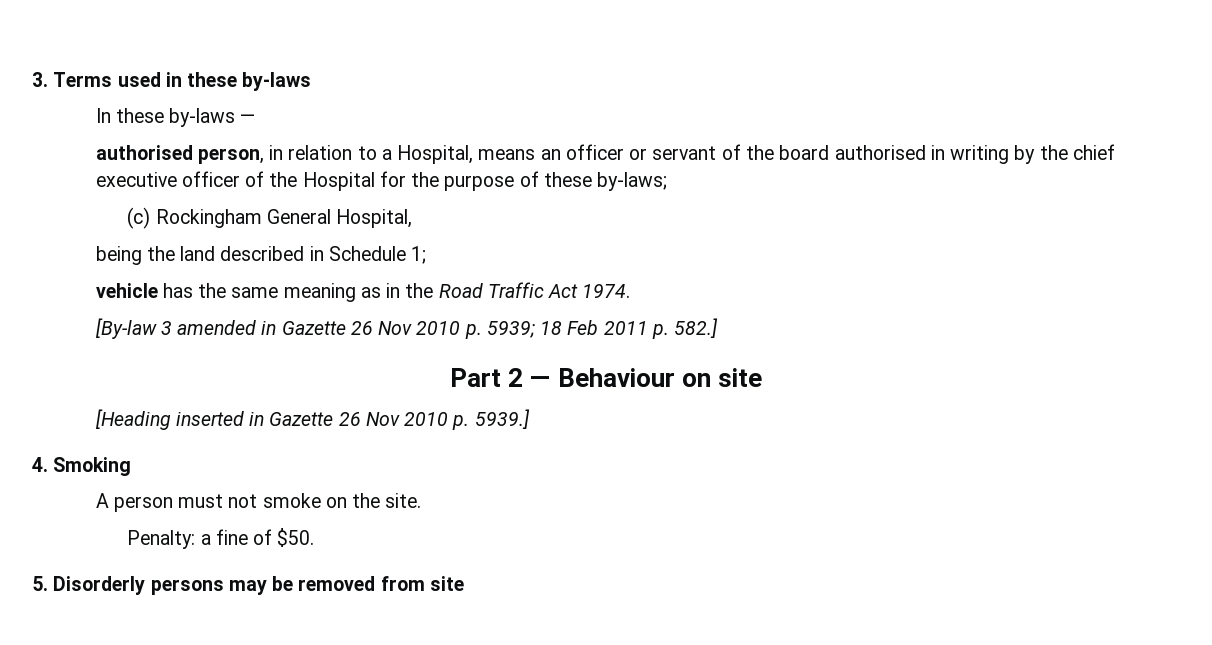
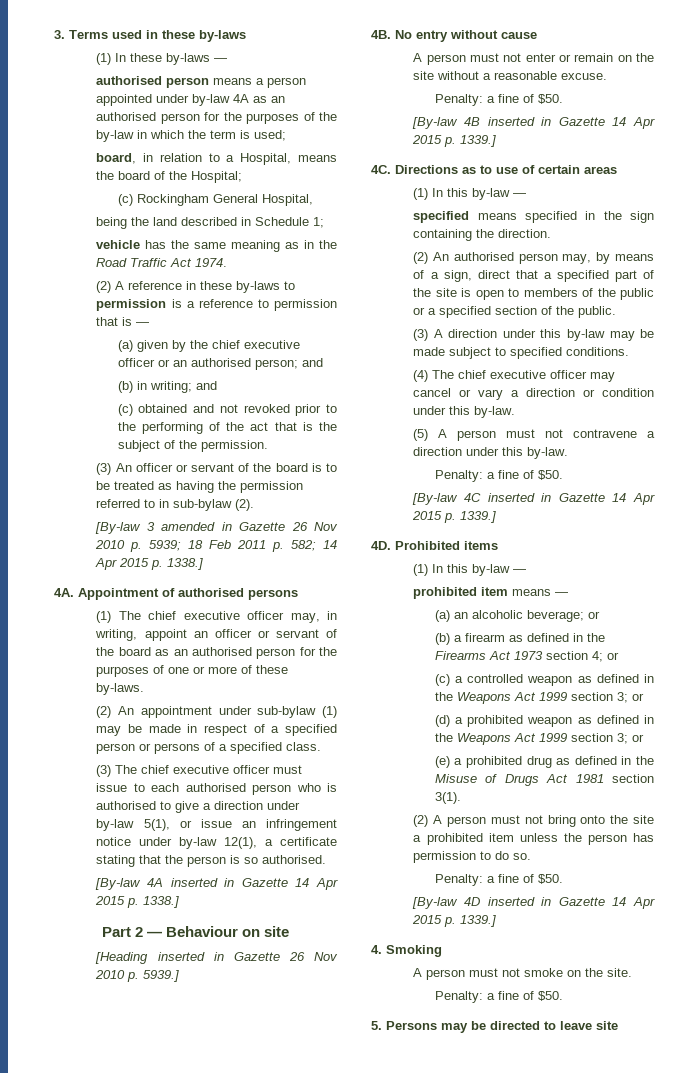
- In these by-laws —
+ (1) In these by-laws —
- authorised person, in relation to a Hospital, means an officer or servant of the board authorised in writing by the chief executive officer of the Hospital for the purpose of these by-laws;
+ authorised person means a person appointed under by-law 4A as an authorised person for the purposes of the by-law in which the term is used;
+ board, in relation to a Hospital, means the board of the Hospital;
+ (2) A reference in these by-laws to permission is a reference to permission that is —
+ (a) given by the chief executive officer or an authorised person; and
+ (b) in writing; and
+ (c) obtained and not revoked prior to the performing of the act that is the subject of the permission.
+ (3) An officer or servant of the board is to be treated as having the permission referred to in sub-bylaw (2).
- [By-law 3 amended in Gazette 26 Nov 2010 p. 5939; 18 Feb 2011 p. 582.]
+ [By-law 3 amended in Gazette 26 Nov 2010 p. 5939; 18 Feb 2011 p. 582; 14 Apr 2015 p. 1338.]
+ 4A. Appointment of authorised persons
+ (1) The chief executive officer may, in writing, appoint an officer or servant of the board as an authorised person for the purposes of one or more of these by-laws.
+ (2) An appointment under sub-bylaw (1) may be made in respect of a specified person or persons of a specified class.
+ (3) The chief executive officer must issue to each authorised person who is authorised to give a direction under by-law 5(1), or issue an infringement notice under by-law 12(1), a certificate stating that the person is so authorised.
+ [By-law 4A inserted in Gazette 14 Apr 2015 p. 1338.]
+ 4B. No entry without cause
+ A person must not enter or remain on the site without a reasonable excuse.
+ Penalty: a fine of $50.
+ [By-law 4B inserted in Gazette 14 Apr 2015 p. 1339.]
+ 4C. Directions as to use of certain areas
+ (1) In this by-law —
+ specified means specified in the sign containing the direction.
+ (2) An authorised person may, by means of a sign, direct that a specified part of the site is open to members of the public or a specified section of the public.
+ (3) A direction under this by-law may be made subject to specified conditions.
+ (4) The chief executive officer may cancel or vary a direction or condition under this by-law.
+ (5) A person must not contravene a direction under this by-law.
+ Penalty: a fine of $50.
+ [By-law 4C inserted in Gazette 14 Apr 2015 p. 1339.]
+ 4D. Prohibited items
+ (1) In this by-law —
+ prohibited item means —
+ (a) an alcoholic beverage; or
+ (b) a firearm as defined in the Firearms Act 1973 section 4; or
+ (c) a controlled weapon as defined in the Weapons Act 1999 section 3; or
+ (d) a prohibited weapon as defined in the Weapons Act 1999 section 3; or
+ (e) a prohibited drug as defined in the Misuse of Drugs Act 1981 section 3(1).
+ (2) A person must not bring onto the site a prohibited item unless the person has permission to do so.
+ Penalty: a fine of $50.
+ [By-law 4D inserted in Gazette 14 Apr 2015 p. 1339.]
- 5. Disorderly persons may be removed from site
+ 5. Persons may be directed to leave site

